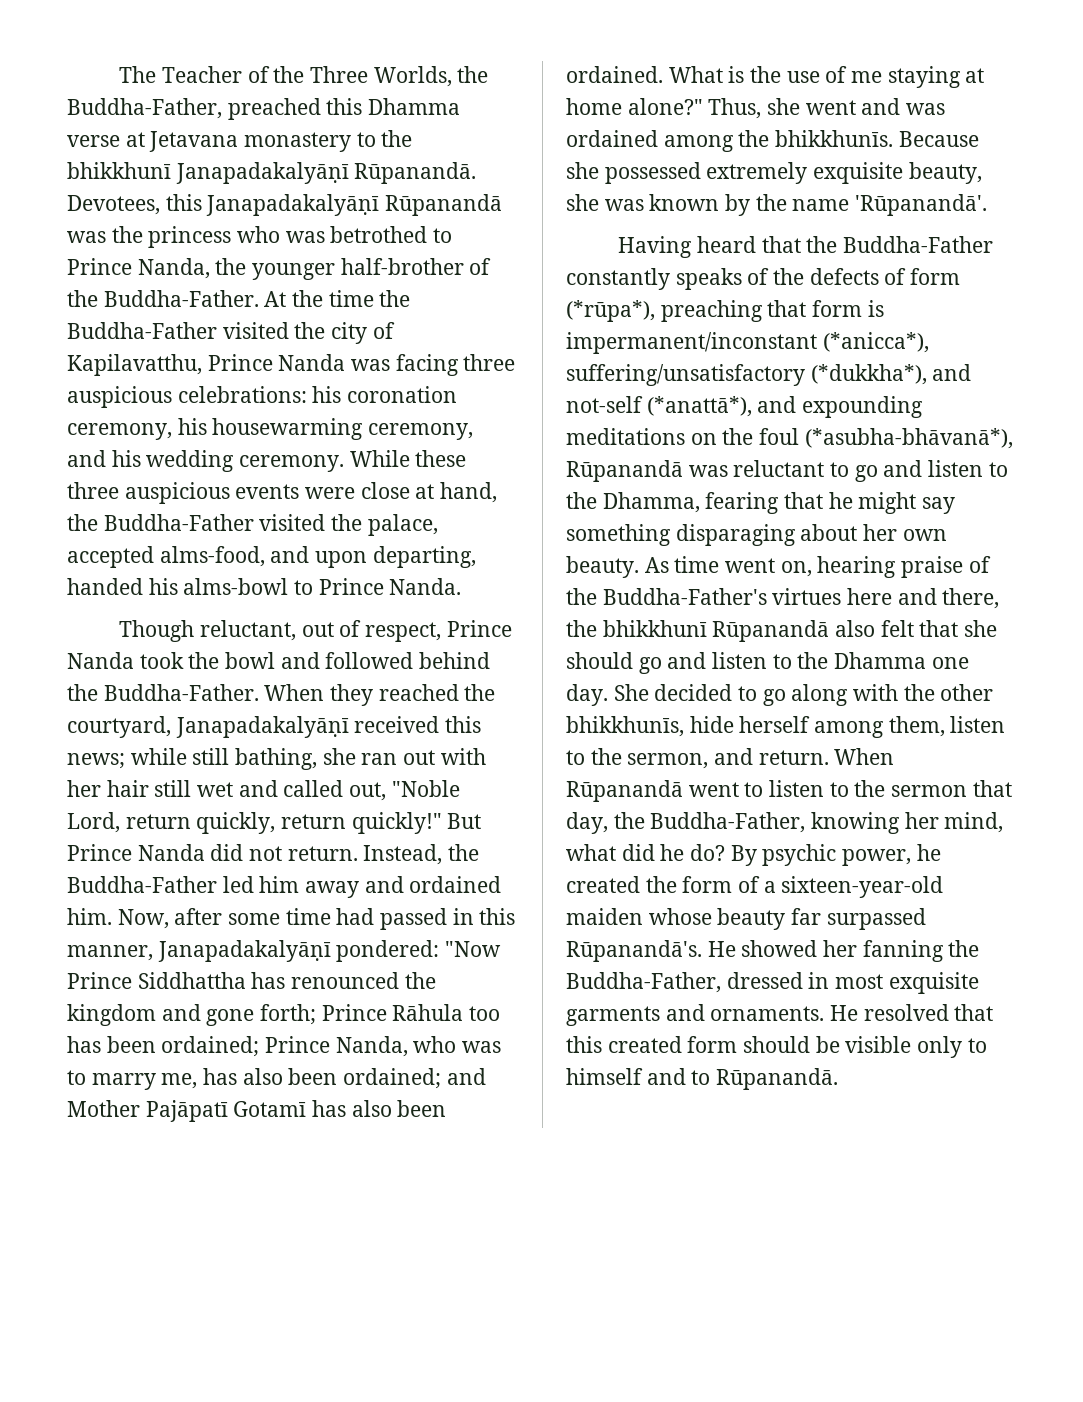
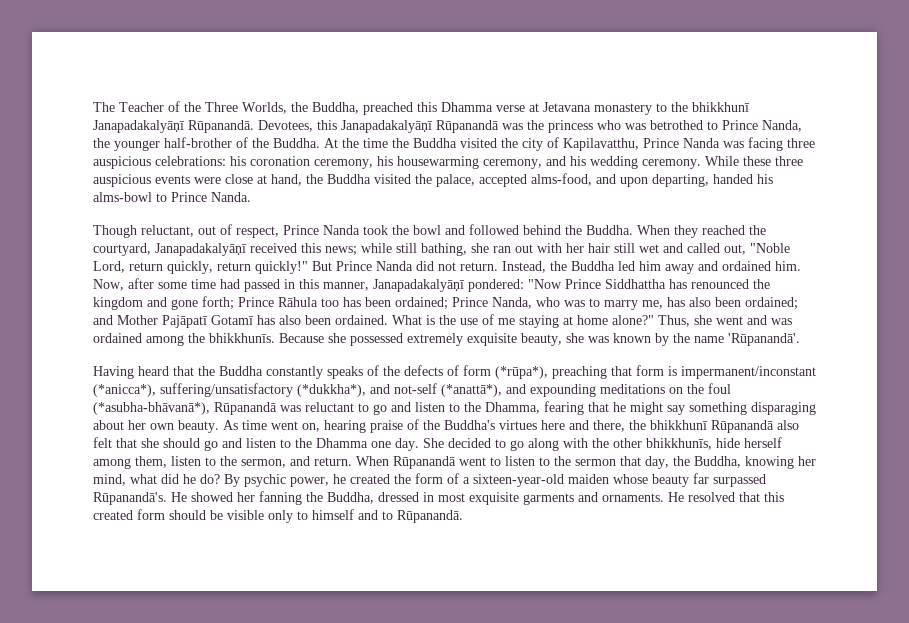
- The Teacher of the Three Worlds, the Buddha-Father, preached this Dhamma verse at Jetavana monastery to the bhikkhunī Janapadakalyāṇī Rūpanandā.
+ The Teacher of the Three Worlds, the Buddha, preached this Dhamma verse at Jetavana monastery to the bhikkhunī Janapadakalyāṇī Rūpanandā.
- Devotees, this Janapadakalyāṇī Rūpanandā was the princess who was betrothed to Prince Nanda, the younger half-brother of the Buddha-Father.
+ Devotees, this Janapadakalyāṇī Rūpanandā was the princess who was betrothed to Prince Nanda, the younger half-brother of the Buddha.
- At the time the Buddha-Father visited the city of Kapilavatthu, Prince Nanda was facing three auspicious celebrations: his coronation ceremony, his housewarming ceremony, and his wedding ceremony.
+ At the time the Buddha visited the city of Kapilavatthu, Prince Nanda was facing three auspicious celebrations: his coronation ceremony, his housewarming ceremony, and his wedding ceremony.
- While these three auspicious events were close at hand, the Buddha-Father visited the palace, accepted alms-food, and upon departing, handed his alms-bowl to Prince Nanda.
+ While these three auspicious events were close at hand, the Buddha visited the palace, accepted alms-food, and upon departing, handed his alms-bowl to Prince Nanda.
- Though reluctant, out of respect, Prince Nanda took the bowl and followed behind the Buddha-Father.
+ Though reluctant, out of respect, Prince Nanda took the bowl and followed behind the Buddha.
- Instead, the Buddha-Father led him away and ordained him.
+ Instead, the Buddha led him away and ordained him.
- Having heard that the Buddha-Father constantly speaks of the defects of form (*rūpa*), preaching that form is impermanent/inconstant (*anicca*), suffering/unsatisfactory (*dukkha*), and not-self (*anattā*), and expounding meditations on the foul (*asubha-bhāvanā*), Rūpanandā was reluctant to go and listen to the Dhamma, fearing that he might say something disparaging about her own beauty.
+ Having heard that the Buddha constantly speaks of the defects of form (*rūpa*), preaching that form is impermanent/inconstant (*anicca*), suffering/unsatisfactory (*dukkha*), and not-self (*anattā*), and expounding meditations on the foul (*asubha-bhāvanā*), Rūpanandā was reluctant to go and listen to the Dhamma, fearing that he might say something disparaging about her own beauty.
- As time went on, hearing praise of the Buddha-Father's virtues here and there, the bhikkhunī Rūpanandā also felt that she should go and listen to the Dhamma one day.
+ As time went on, hearing praise of the Buddha's virtues here and there, the bhikkhunī Rūpanandā also felt that she should go and listen to the Dhamma one day.
- When Rūpanandā went to listen to the sermon that day, the Buddha-Father, knowing her mind, what did he do?
+ When Rūpanandā went to listen to the sermon that day, the Buddha, knowing her mind, what did he do?
- He showed her fanning the Buddha-Father, dressed in most exquisite garments and ornaments.
+ He showed her fanning the Buddha, dressed in most exquisite garments and ornaments.

